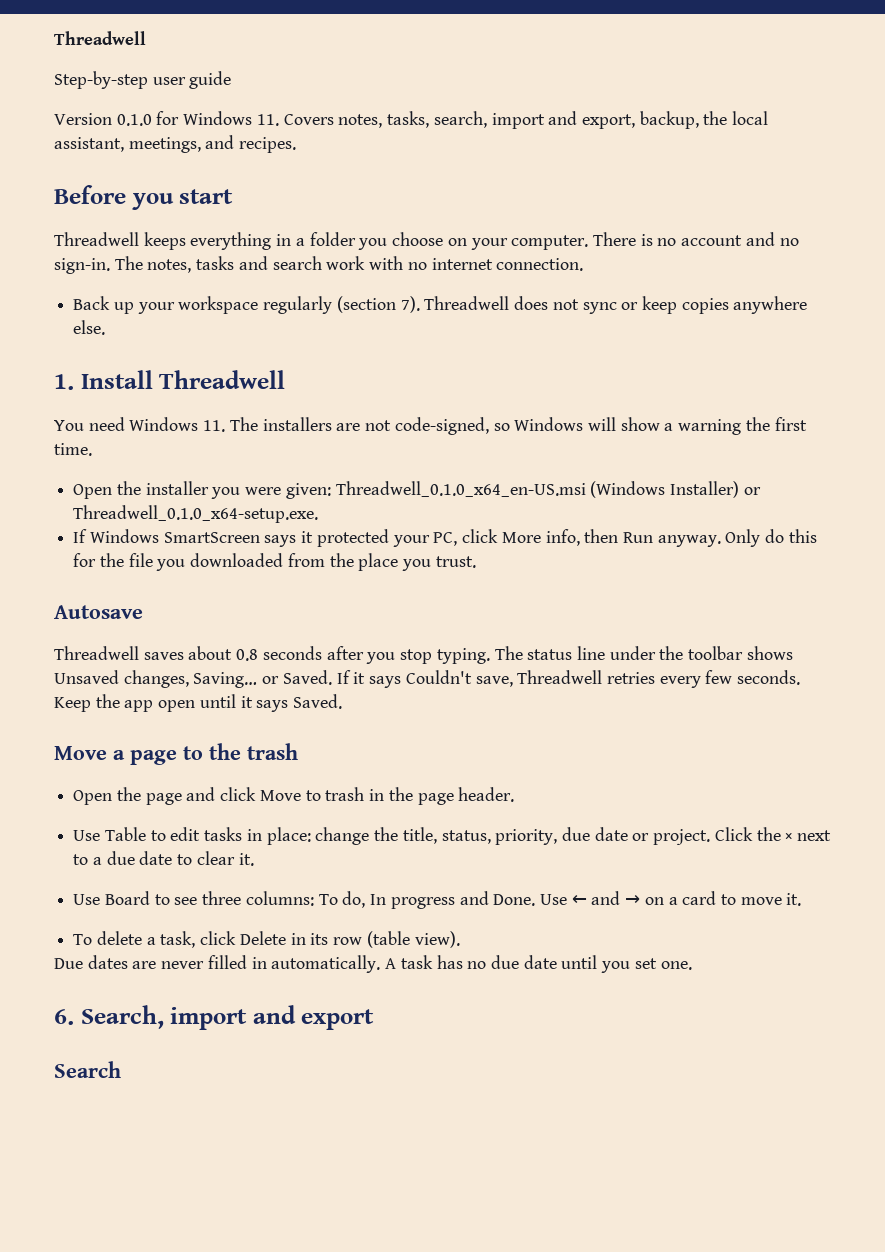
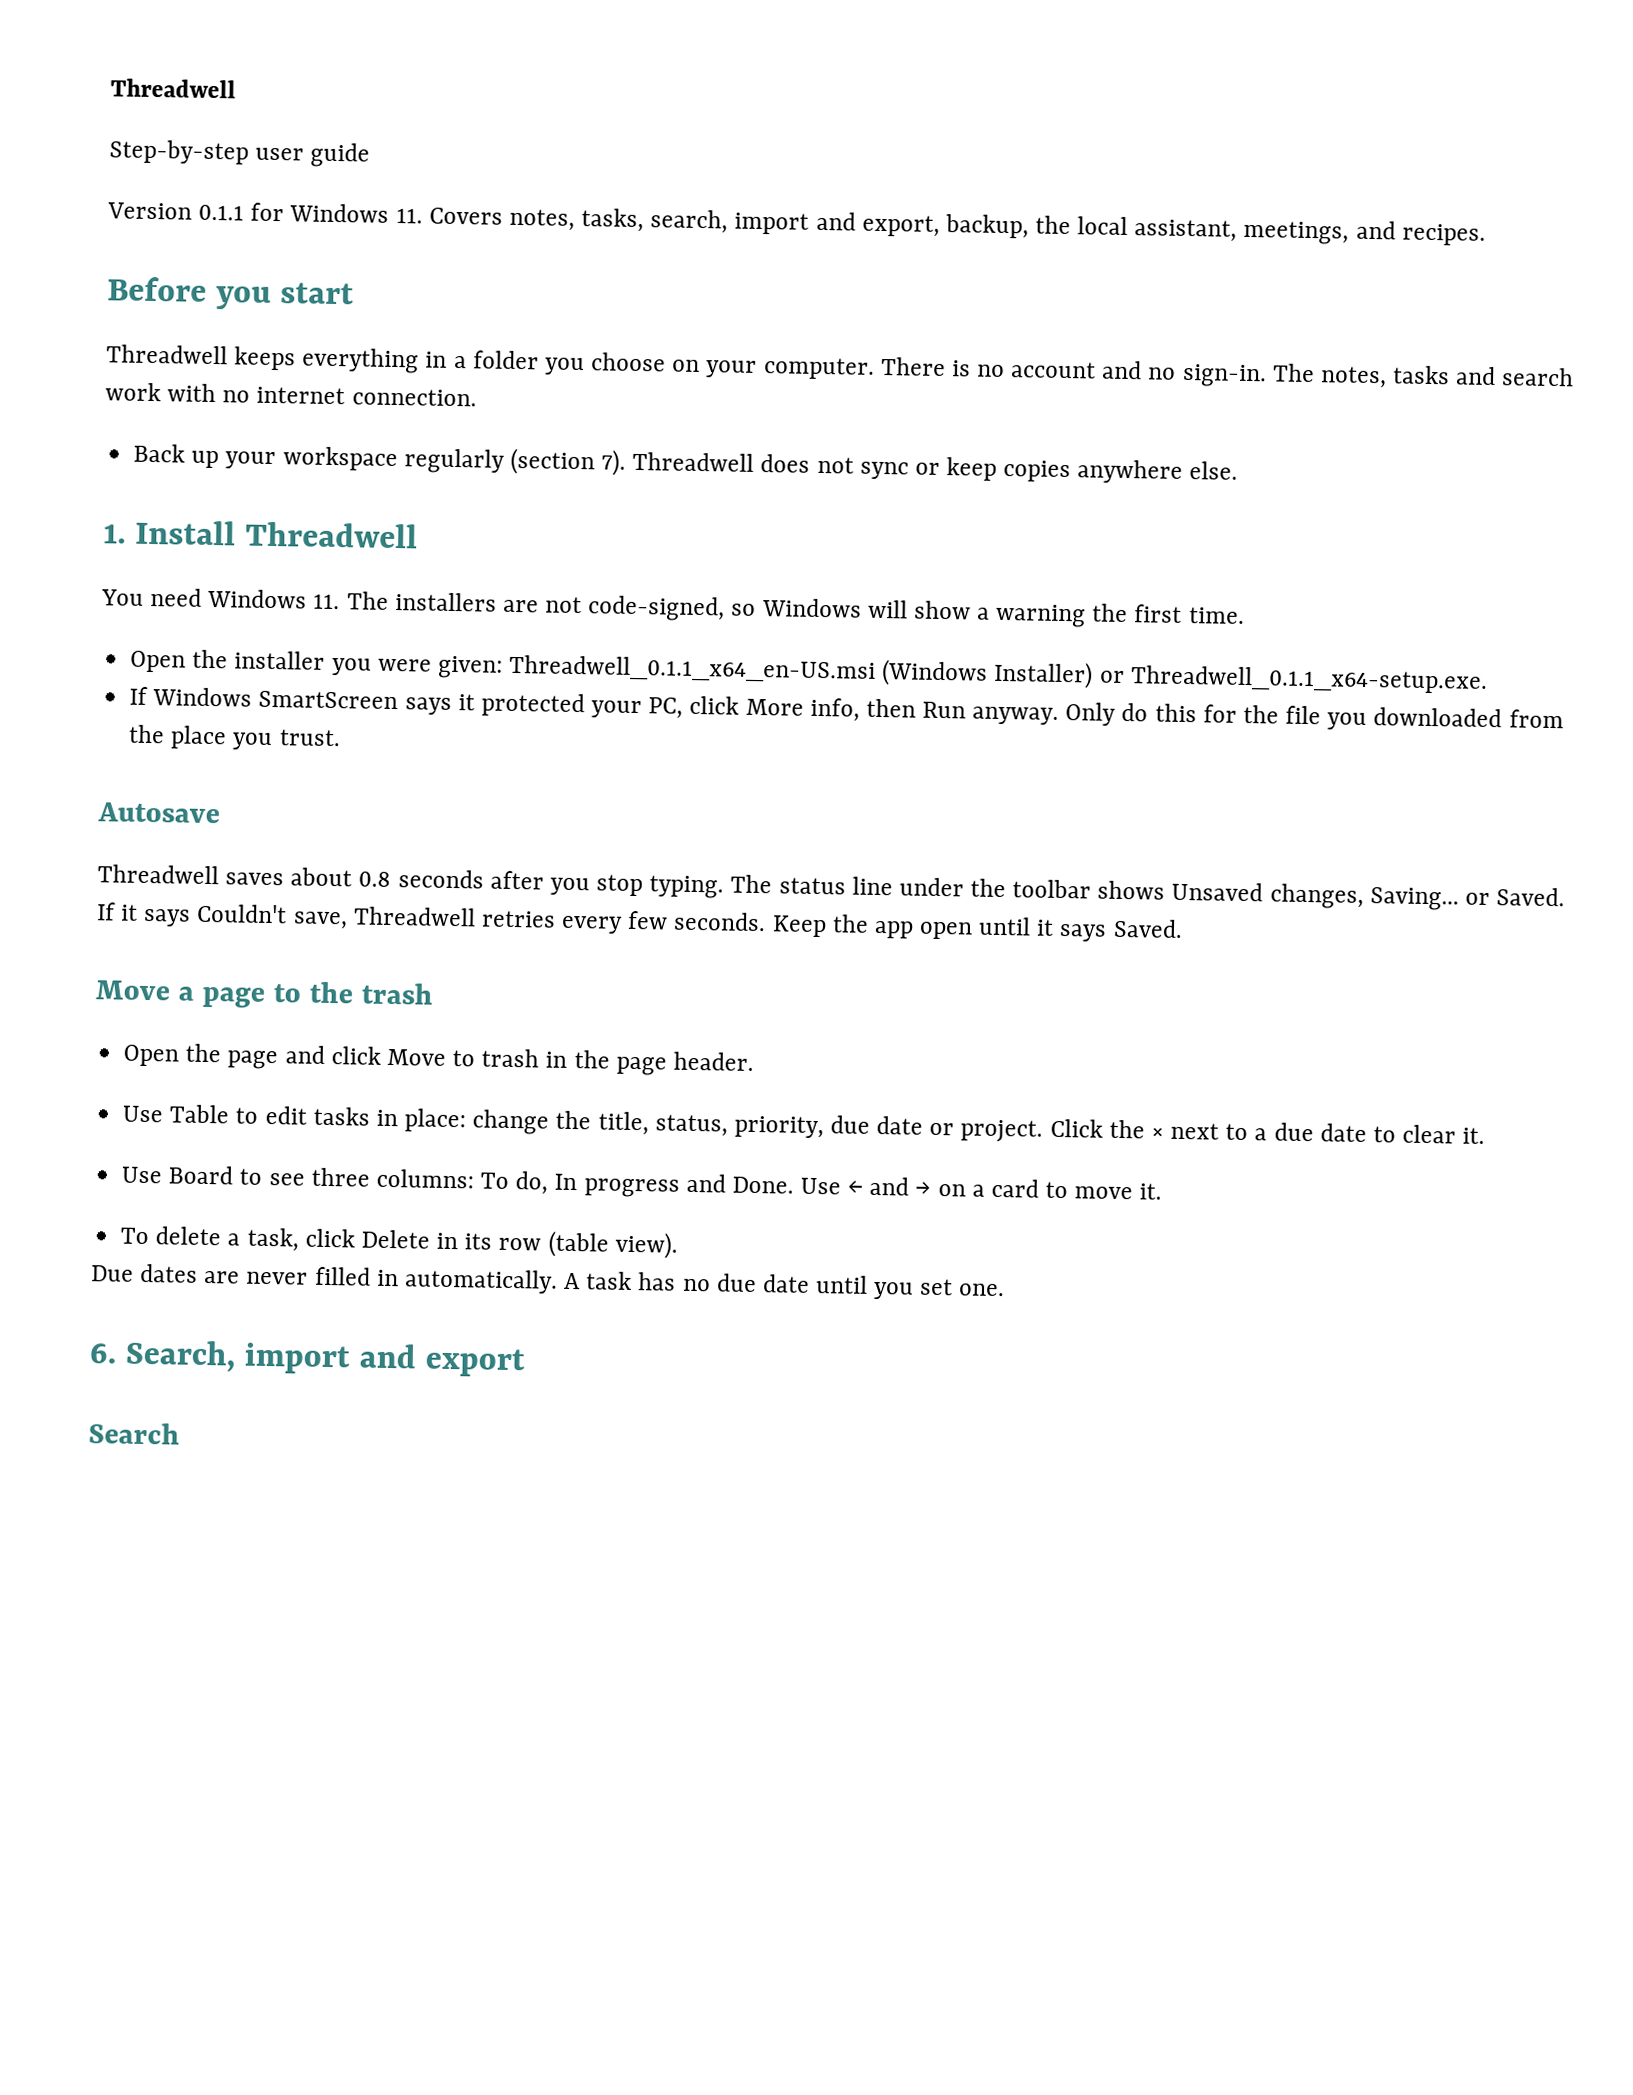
- Version 0.1.0 for Windows 11. Covers notes, tasks, search, import and export, backup, the local assistant, meetings, and recipes.
+ Version 0.1.1 for Windows 11. Covers notes, tasks, search, import and export, backup, the local assistant, meetings, and recipes.
- Open the installer you were given: Threadwell_0.1.0_x64_en-US.msi (Windows Installer) or Threadwell_0.1.0_x64-setup.exe.
+ Open the installer you were given: Threadwell_0.1.1_x64_en-US.msi (Windows Installer) or Threadwell_0.1.1_x64-setup.exe.

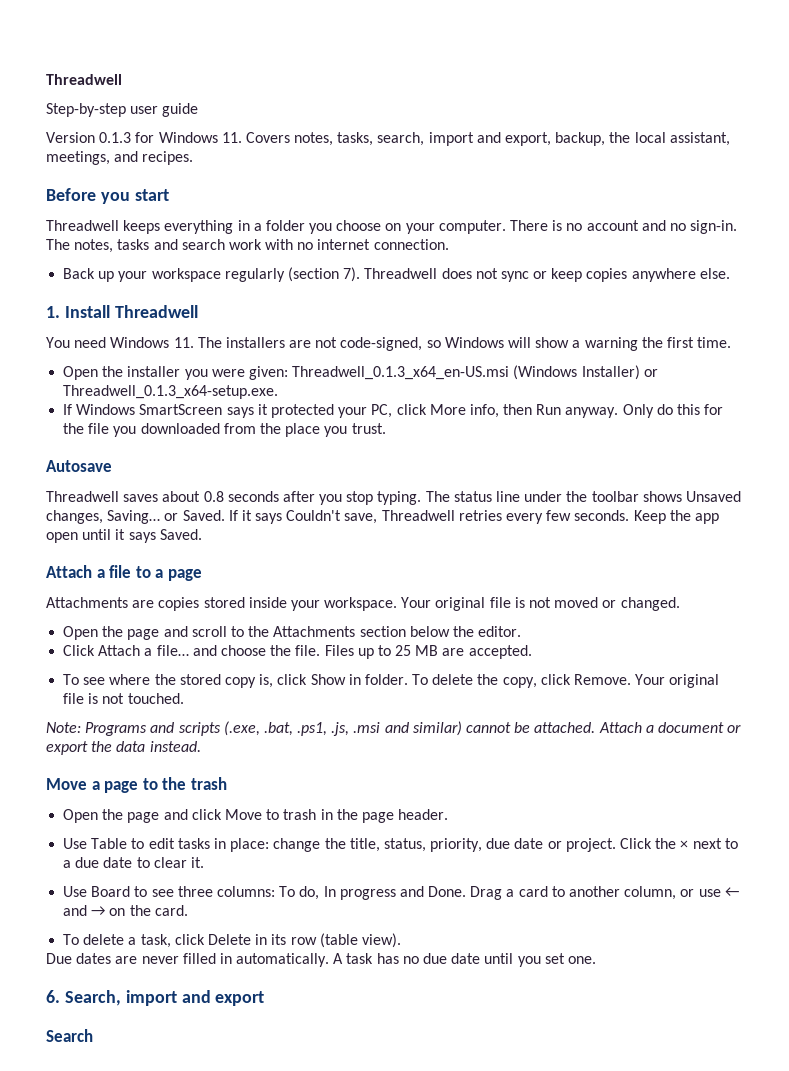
- Version 0.1.1 for Windows 11. Covers notes, tasks, search, import and export, backup, the local assistant, meetings, and recipes.
+ Version 0.1.3 for Windows 11. Covers notes, tasks, search, import and export, backup, the local assistant, meetings, and recipes.
- Open the installer you were given: Threadwell_0.1.1_x64_en-US.msi (Windows Installer) or Threadwell_0.1.1_x64-setup.exe.
+ Open the installer you were given: Threadwell_0.1.3_x64_en-US.msi (Windows Installer) or Threadwell_0.1.3_x64-setup.exe.
+ Attach a file to a page
+ Attachments are copies stored inside your workspace. Your original file is not moved or changed.
+ Open the page and scroll to the Attachments section below the editor.
+ Click Attach a file… and choose the file. Files up to 25 MB are accepted.
+ To see where the stored copy is, click Show in folder. To delete the copy, click Remove. Your original file is not touched.
+ Note: Programs and scripts (.exe, .bat, .ps1, .js, .msi and similar) cannot be attached. Attach a document or export the data instead.
- Use ← and → on a card to move it.
+ Drag a card to another column, or use ← and → on the card.

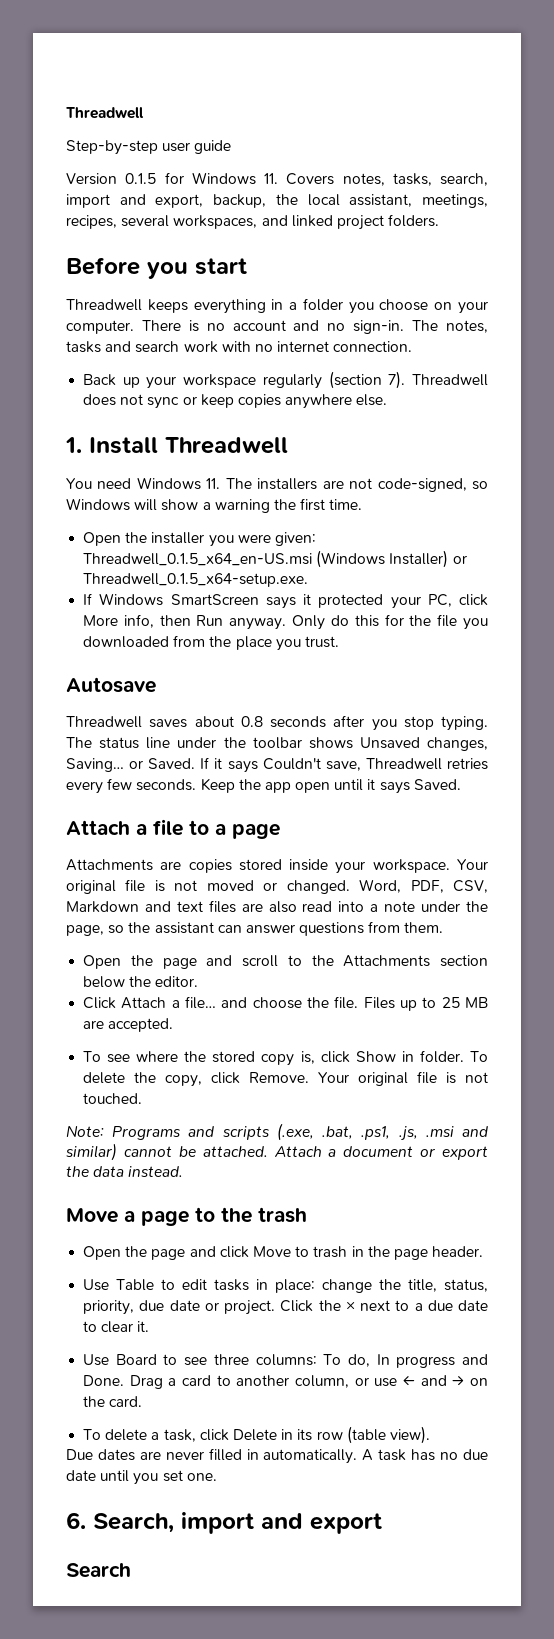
- Version 0.1.3 for Windows 11. Covers notes, tasks, search, import and export, backup, the local assistant, meetings, and recipes.
+ Version 0.1.5 for Windows 11. Covers notes, tasks, search, import and export, backup, the local assistant, meetings, recipes, several workspaces, and linked project folders.
- Open the installer you were given: Threadwell_0.1.3_x64_en-US.msi (Windows Installer) or Threadwell_0.1.3_x64-setup.exe.
+ Open the installer you were given: Threadwell_0.1.5_x64_en-US.msi (Windows Installer) or Threadwell_0.1.5_x64-setup.exe.
+ Word, PDF, CSV, Markdown and text files are also read into a note under the page, so the assistant can answer questions from them.

